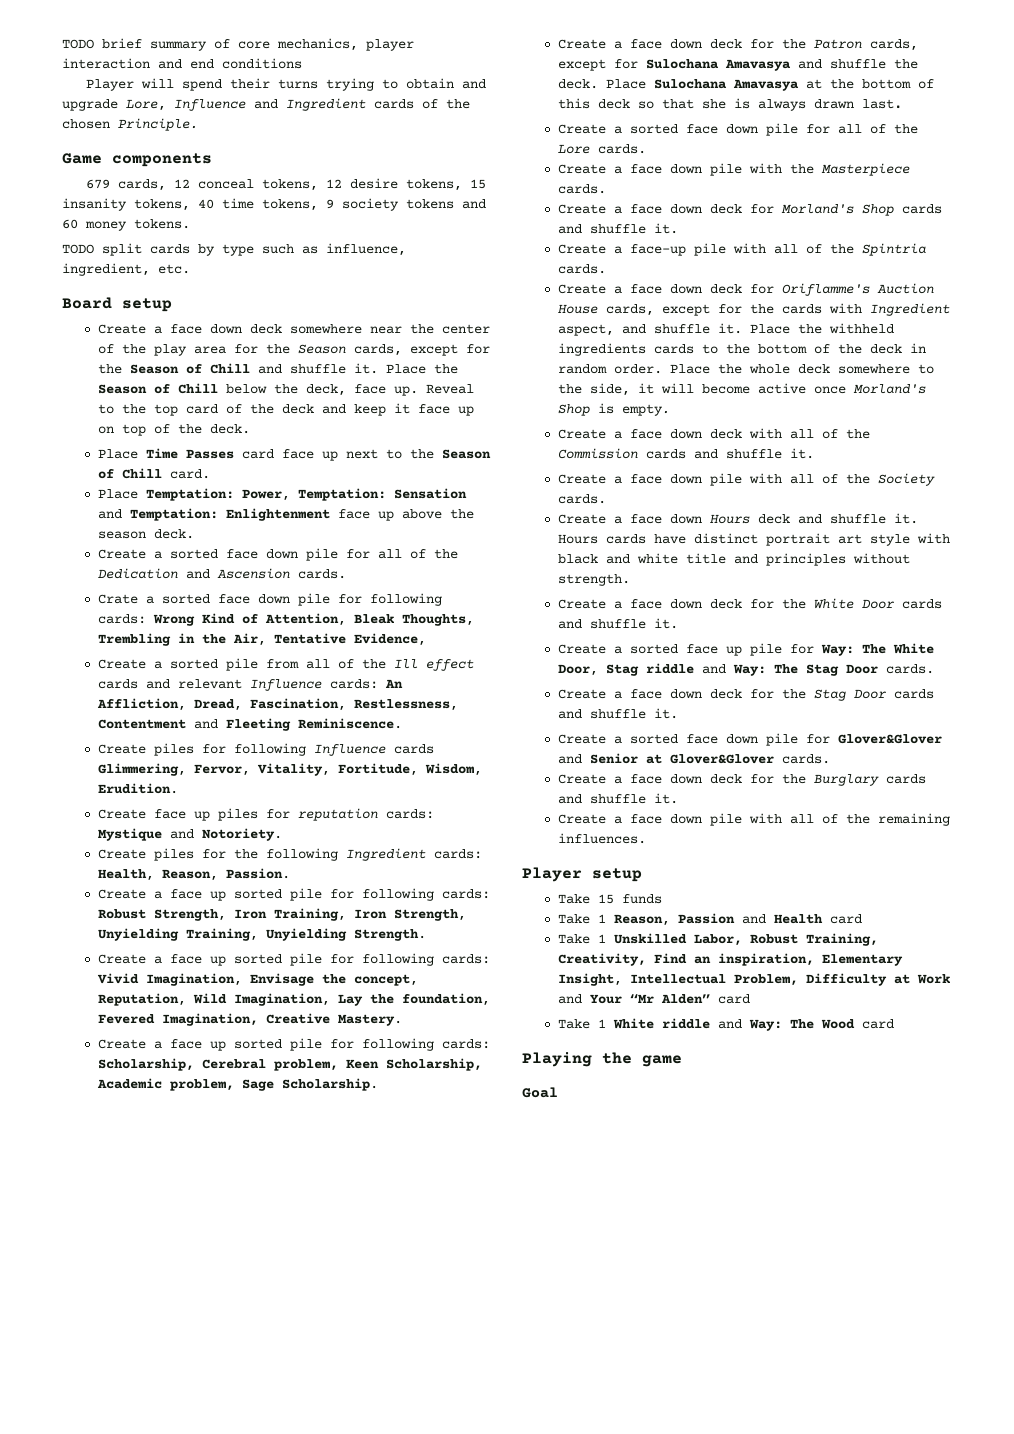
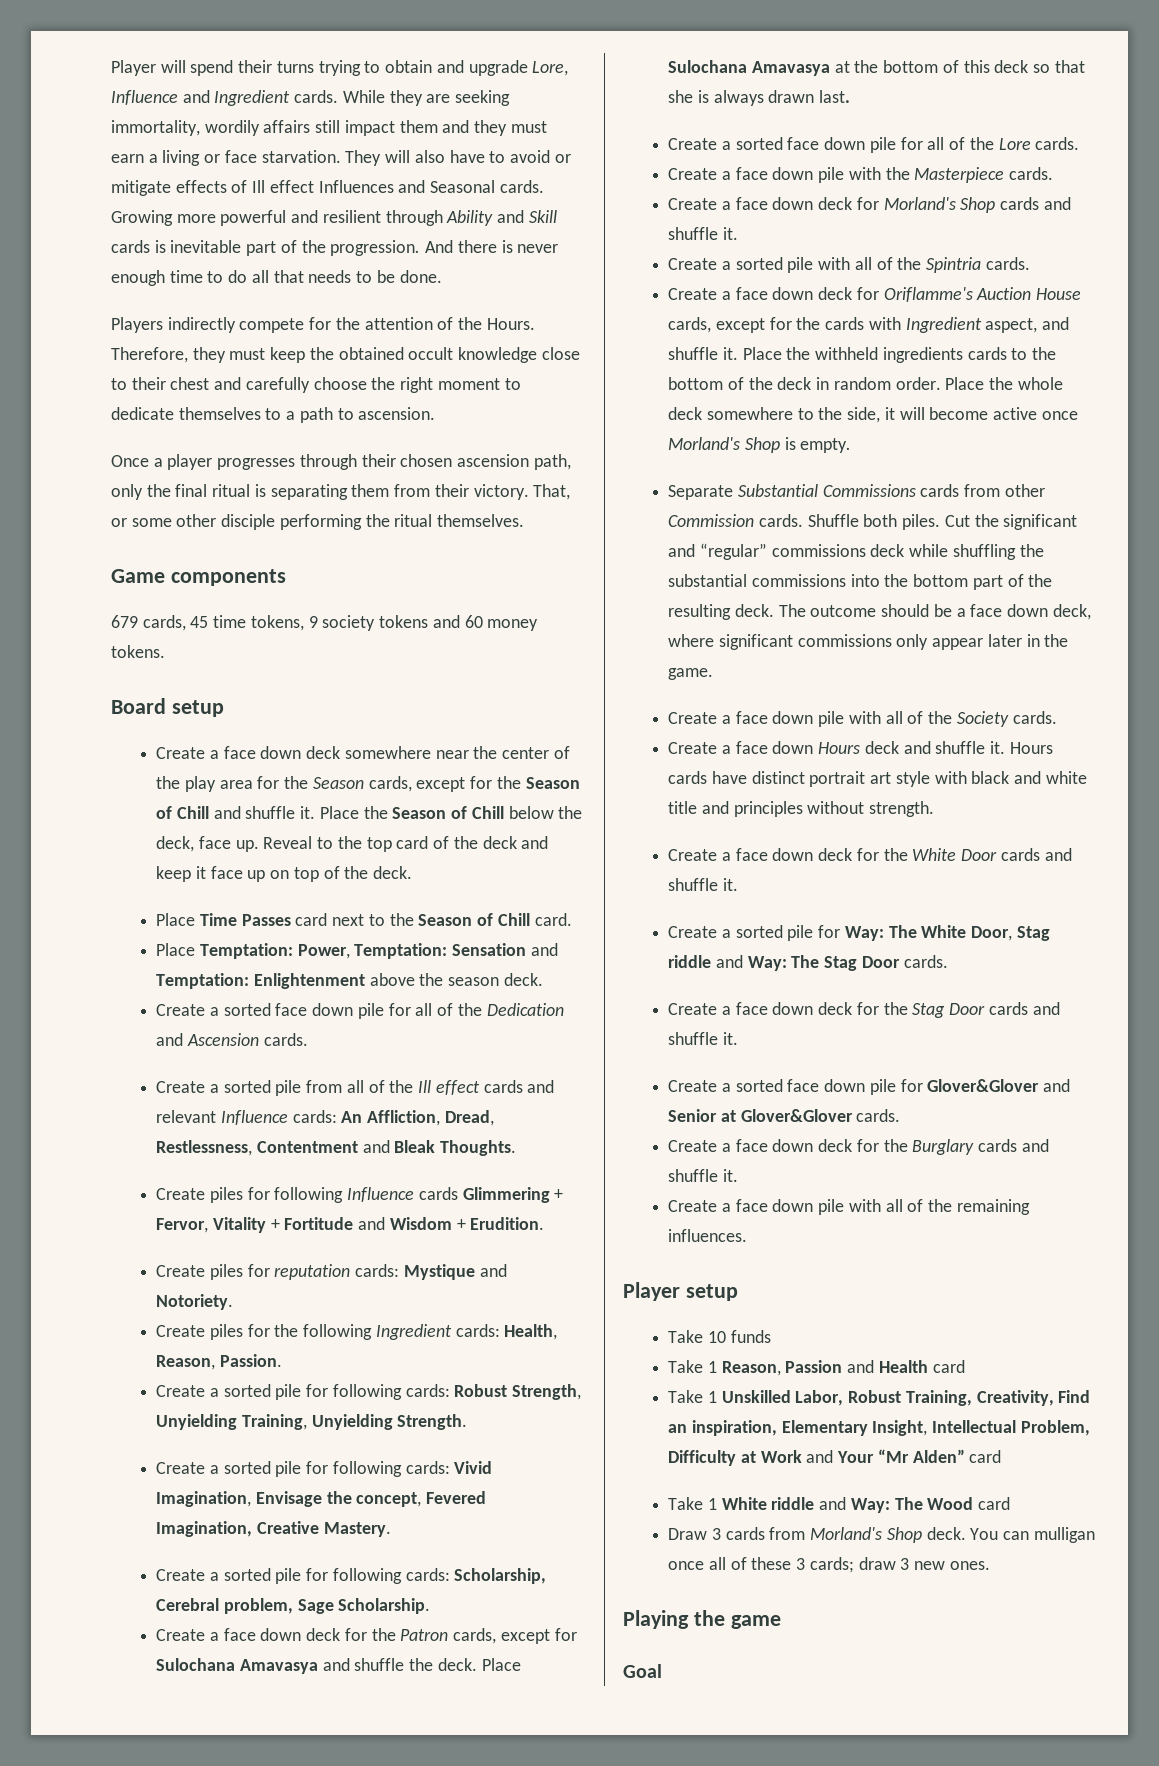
- TODO brief summary of core mechanics, player interaction and end conditions
- Player will spend their turns trying to obtain and upgrade Lore, Influence and Ingredient cards of the chosen Principle.
+ Player will spend their turns trying to obtain and upgrade Lore, Influence and Ingredient cards. While they are seeking immortality, wordily affairs still impact them and they must earn a living or face starvation. They will also have to avoid or mitigate effects of Ill effect Influences and Seasonal cards. Growing more powerful and resilient through Ability and Skill cards is inevitable part of the progression. And there is never enough time to do all that needs to be done.
+ Players indirectly compete for the attention of the Hours. Therefore, they must keep the obtained occult knowledge close to their chest and carefully choose the right moment to dedicate themselves to a path to ascension.
+ Once a player progresses through their chosen ascension path, only the final ritual is separating them from their victory. That, or some other disciple performing the ritual themselves.
  Game components
- 679 cards, 12 conceal tokens, 12 desire tokens, 15 insanity tokens, 40 time tokens, 9 society tokens and 60 money tokens.
+ 679 cards, 45 time tokens, 9 society tokens and 60 money tokens.
- TODO split cards by type such as influence, ingredient, etc.
- Place Time Passes card face up next to the Season of Chill card.
+ Place Time Passes card next to the Season of Chill card.
- Place Temptation: Power, Temptation: Sensation and Temptation: Enlightenment face up above the season deck.
+ Place Temptation: Power, Temptation: Sensation and Temptation: Enlightenment above the season deck.
- Crate a sorted face down pile for following cards: Wrong Kind of Attention, Bleak Thoughts, Trembling in the Air, Tentative Evidence,
- Create a sorted pile from all of the Ill effect cards and relevant Influence cards: An Affliction, Dread, Fascination, Restlessness, Contentment and Fleeting Reminiscence.
+ Create a sorted pile from all of the Ill effect cards and relevant Influence cards: An Affliction, Dread, Restlessness, Contentment and Bleak Thoughts.
- Create piles for following Influence cards Glimmering, Fervor, Vitality, Fortitude, Wisdom, Erudition.
+ Create piles for following Influence cards Glimmering + Fervor, Vitality + Fortitude and Wisdom + Erudition.
- Create face up piles for reputation cards: Mystique and Notoriety.
+ Create piles for reputation cards: Mystique and Notoriety.
- Create a face up sorted pile for following cards: Robust Strength, Iron Training, Iron Strength, Unyielding Training, Unyielding Strength.
+ Create a sorted pile for following cards: Robust Strength, Unyielding Training, Unyielding Strength.
- Create a face up sorted pile for following cards: Vivid Imagination, Envisage the concept, Reputation, Wild Imagination, Lay the foundation, Fevered Imagination, Creative Mastery.
+ Create a sorted pile for following cards: Vivid Imagination, Envisage the concept, Fevered Imagination, Creative Mastery.
- Create a face up sorted pile for following cards: Scholarship, Cerebral problem, Keen Scholarship, Academic problem, Sage Scholarship.
+ Create a sorted pile for following cards: Scholarship, Cerebral problem, Sage Scholarship.
- Create a face-up pile with all of the Spintria cards.
+ Create a sorted pile with all of the Spintria cards.
- Create a face down deck with all of the Commission cards and shuffle it.
+ Separate Substantial Commissions cards from other Commission cards. Shuffle both piles. Cut the significant and “regular” commissions deck while shuffling the substantial commissions into the bottom part of the resulting deck. The outcome should be a face down deck, where significant commissions only appear later in the game.
- Create a sorted face up pile for Way: The White Door, Stag riddle and Way: The Stag Door cards.
+ Create a sorted pile for Way: The White Door, Stag riddle and Way: The Stag Door cards.
- Take 15 funds
+ Take 10 funds
+ Draw 3 cards from Morland's Shop deck. You can mulligan once all of these 3 cards; draw 3 new ones.

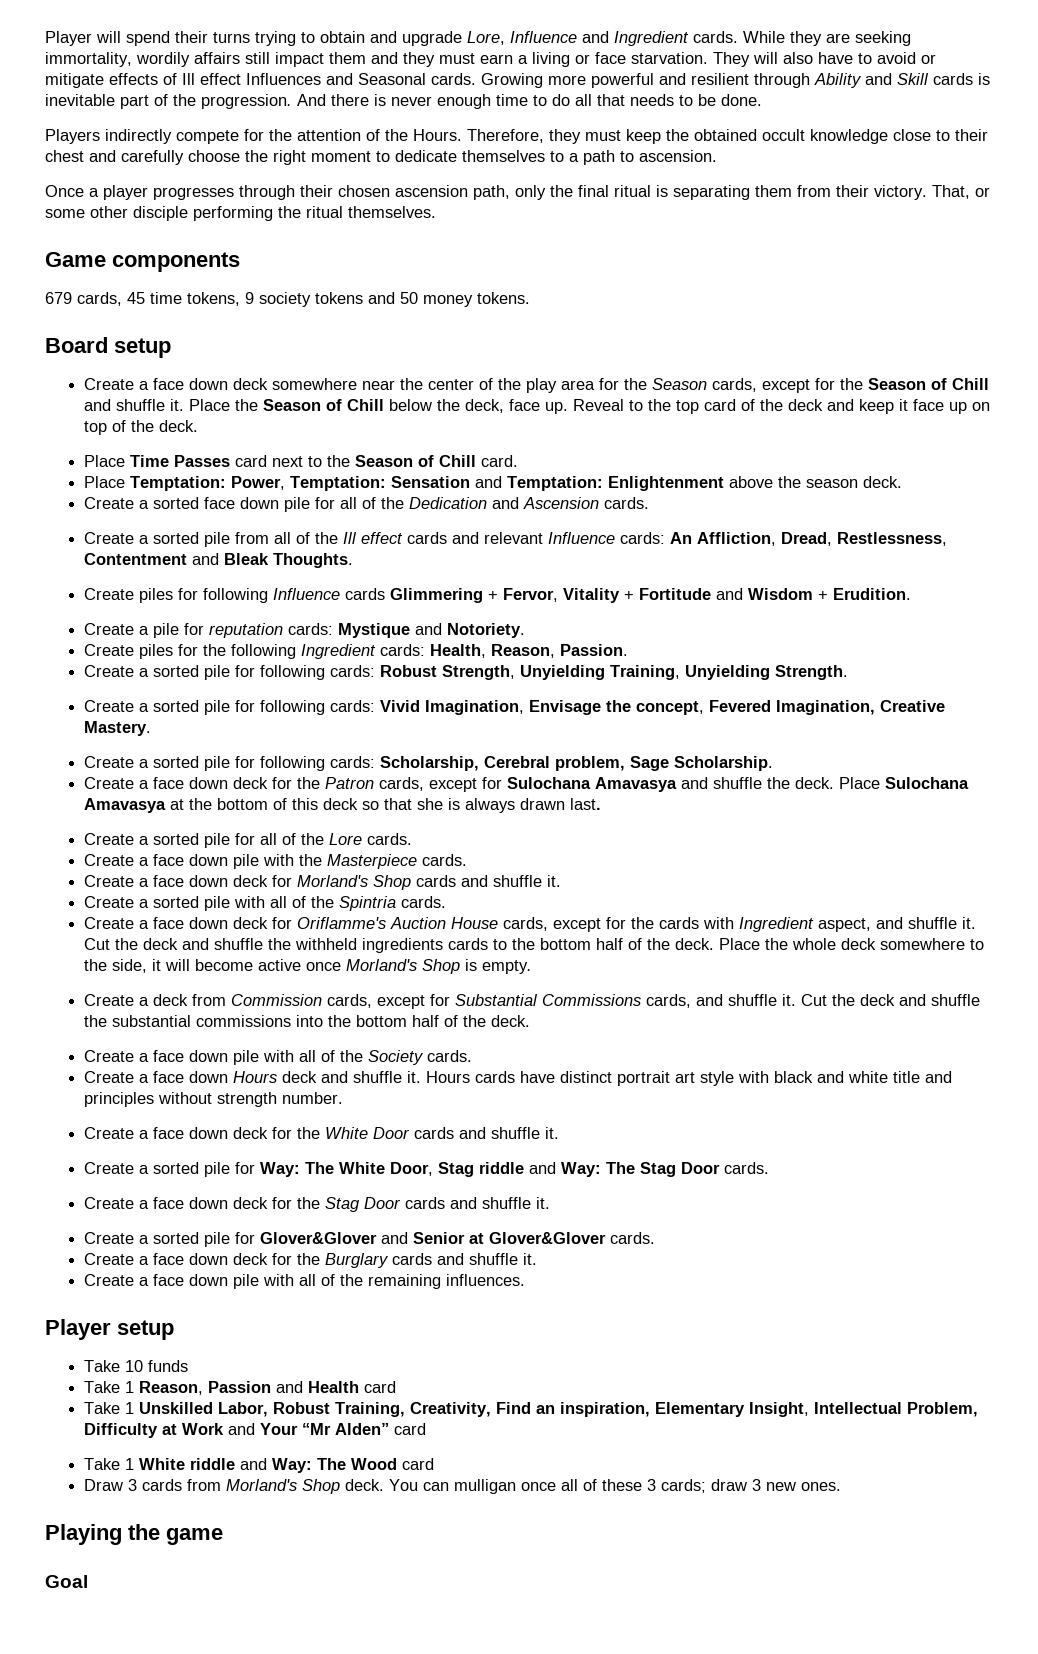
- 679 cards, 45 time tokens, 9 society tokens and 60 money tokens.
+ 679 cards, 45 time tokens, 9 society tokens and 50 money tokens.
- Create piles for reputation cards: Mystique and Notoriety.
+ Create a pile for reputation cards: Mystique and Notoriety.
- Create a sorted face down pile for all of the Lore cards.
+ Create a sorted pile for all of the Lore cards.
- Place the withheld ingredients cards to the bottom of the deck in random order.
+ Cut the deck and shuffle the withheld ingredients cards to the bottom half of the deck.
- Separate Substantial Commissions cards from other Commission cards. Shuffle both piles. Cut the significant and “regular” commissions deck while shuffling the substantial commissions into the bottom part of the resulting deck. The outcome should be a face down deck, where significant commissions only appear later in the game.
+ Create a deck from Commission cards, except for Substantial Commissions cards, and shuffle it. Cut the deck and shuffle the substantial commissions into the bottom half of the deck.
- Hours cards have distinct portrait art style with black and white title and principles without strength.
+ Hours cards have distinct portrait art style with black and white title and principles without strength number.
- Create a sorted face down pile for Glover&Glover and Senior at Glover&Glover cards.
+ Create a sorted pile for Glover&Glover and Senior at Glover&Glover cards.

